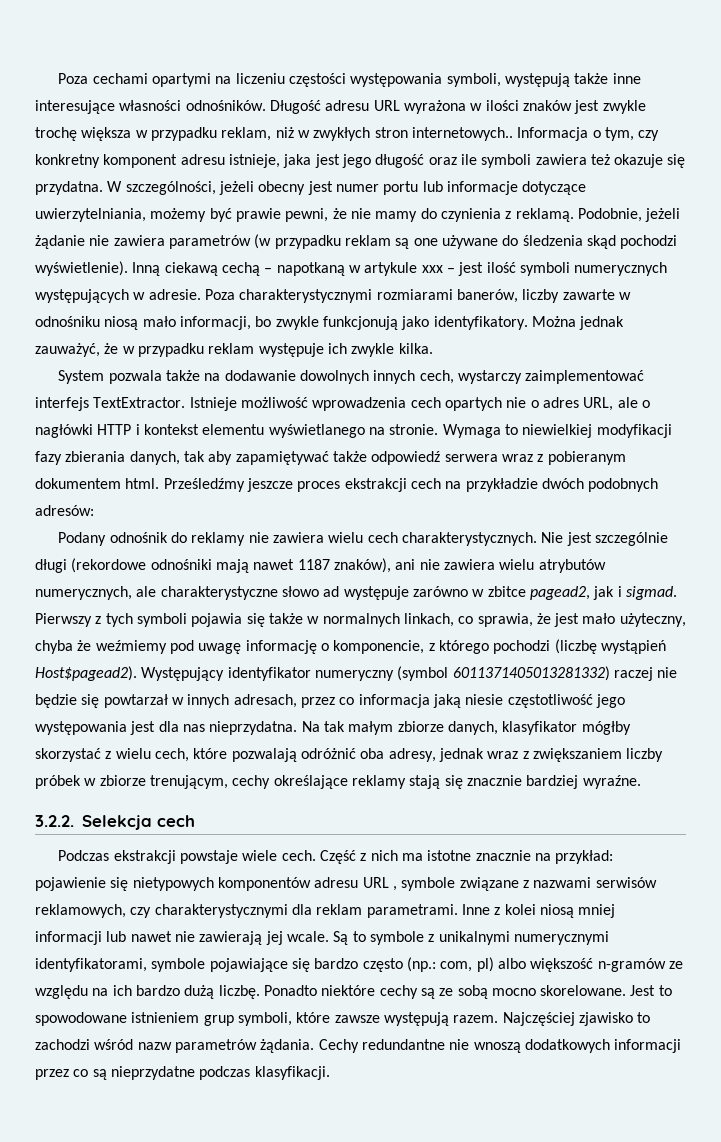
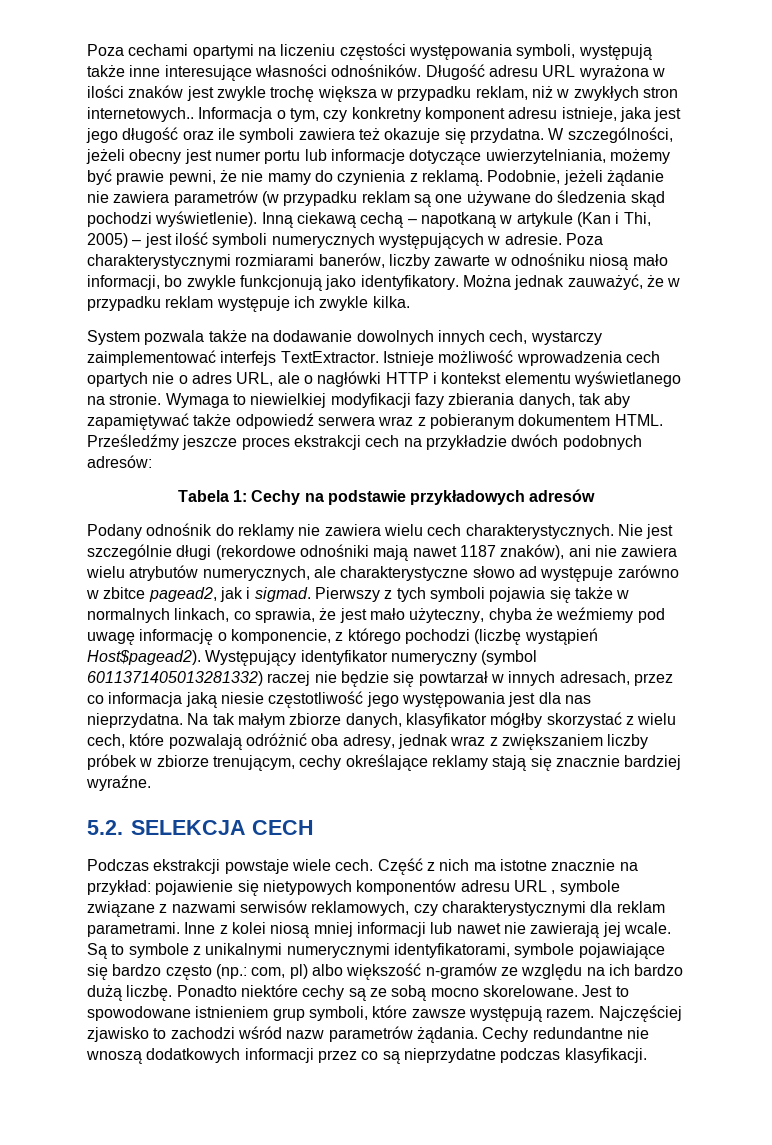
- Inną ciekawą cechą – napotkaną w artykule xxx – jest ilość symboli numerycznych występujących w adresie.
+ Inną ciekawą cechą – napotkaną w artykule (Kan i Thi, 2005) – jest ilość symboli numerycznych występujących w adresie.
- Wymaga to niewielkiej modyfikacji fazy zbierania danych, tak aby zapamiętywać także odpowiedź serwera wraz z pobieranym dokumentem html.
+ Wymaga to niewielkiej modyfikacji fazy zbierania danych, tak aby zapamiętywać także odpowiedź serwera wraz z pobieranym dokumentem HTML.
+ Tabela 1: Cechy na podstawie przykładowych adresów
- 3.2.2. Selekcja cech
+ 5.2. SELEKCJA CECH

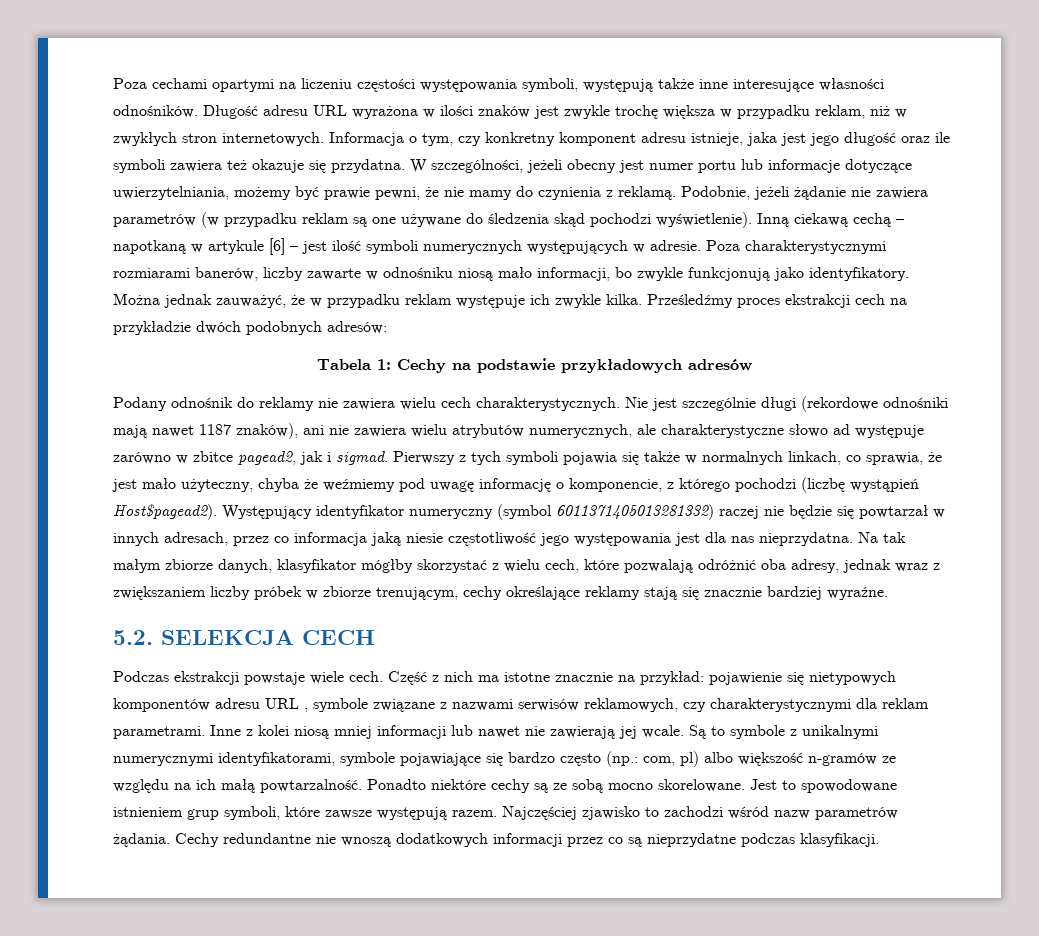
- Długość adresu URL wyrażona w ilości znaków jest zwykle trochę większa w przypadku reklam, niż w zwykłych stron internetowych..
+ Długość adresu URL wyrażona w ilości znaków jest zwykle trochę większa w przypadku reklam, niż w zwykłych stron internetowych.
- Inną ciekawą cechą – napotkaną w artykule (Kan i Thi, 2005) – jest ilość symboli numerycznych występujących w adresie.
+ Inną ciekawą cechą – napotkaną w artykule [6] – jest ilość symboli numerycznych występujących w adresie.
- Można jednak zauważyć, że w przypadku reklam występuje ich zwykle kilka.
- System pozwala także na dodawanie dowolnych innych cech, wystarczy zaimplementować interfejs TextExtractor. Istnieje możliwość wprowadzenia cech opartych nie o adres URL, ale o nagłówki HTTP i kontekst elementu wyświetlanego na stronie. Wymaga to niewielkiej modyfikacji fazy zbierania danych, tak aby zapamiętywać także odpowiedź serwera wraz z pobieranym dokumentem HTML. Prześledźmy jeszcze proces ekstrakcji cech na przykładzie dwóch podobnych adresów:
+ Można jednak zauważyć, że w przypadku reklam występuje ich zwykle kilka. Prześledźmy proces ekstrakcji cech na przykładzie dwóch podobnych adresów:
- Są to symbole z unikalnymi numerycznymi identyfikatorami, symbole pojawiające się bardzo często (np.: com, pl) albo większość n-gramów ze względu na ich bardzo dużą liczbę.
+ Są to symbole z unikalnymi numerycznymi identyfikatorami, symbole pojawiające się bardzo często (np.: com, pl) albo większość n-gramów ze względu na ich małą powtarzalność.

